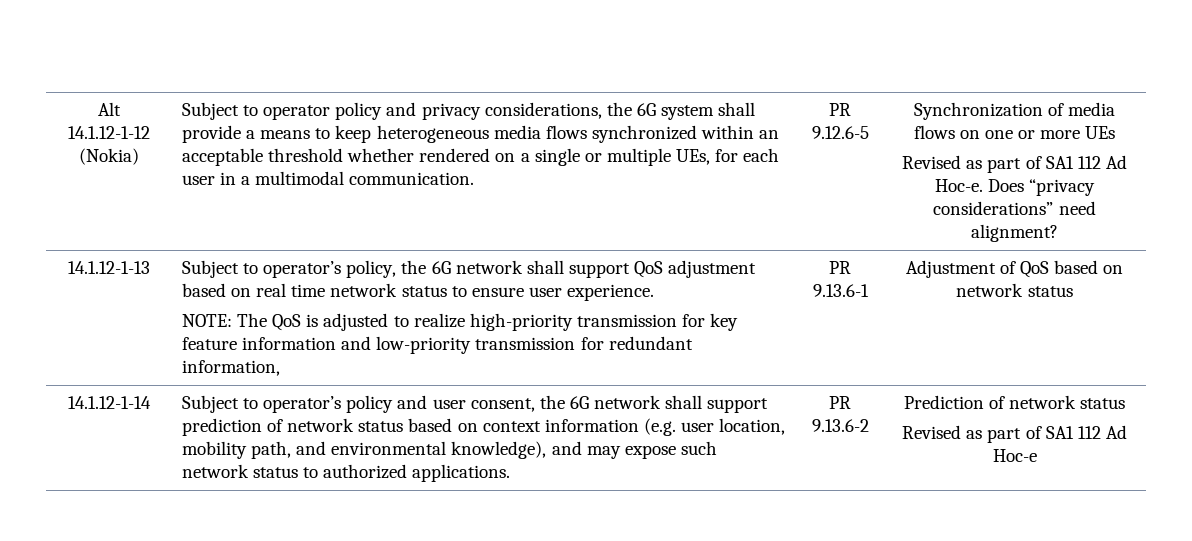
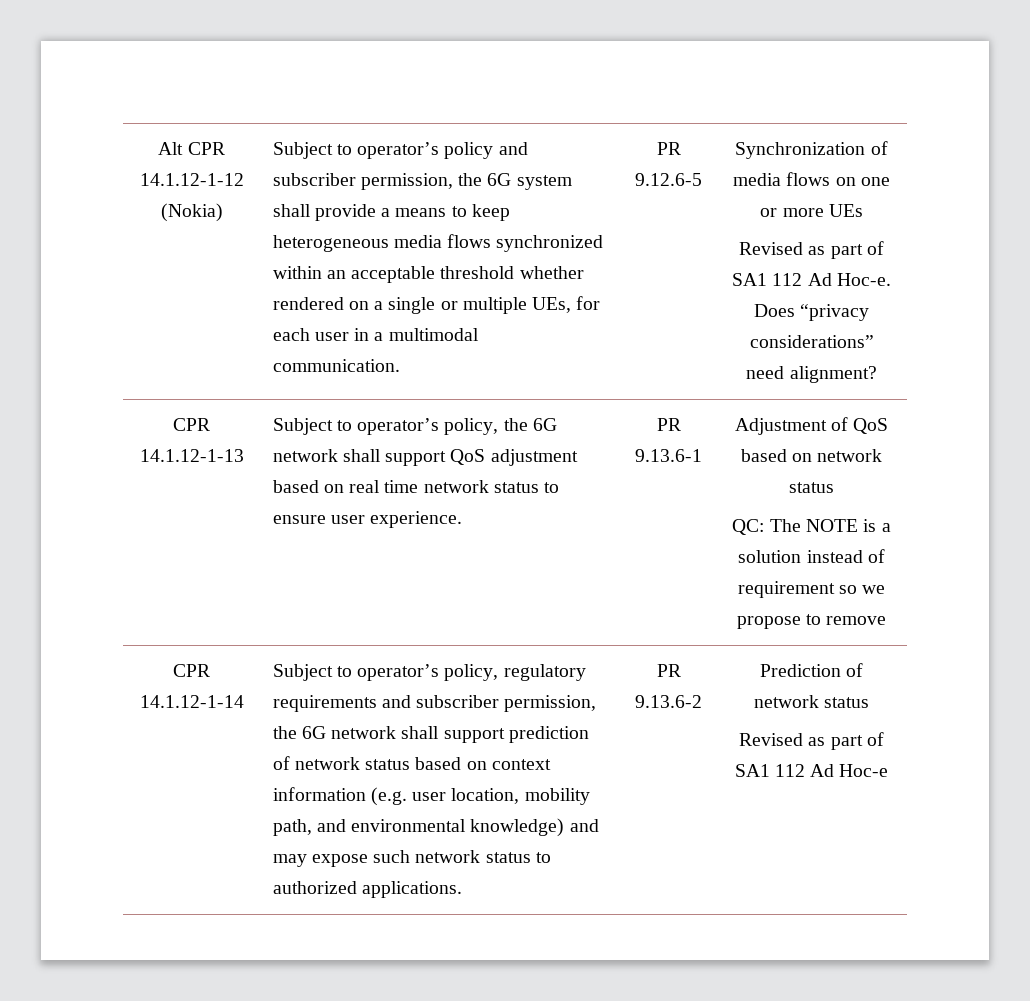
- Alt 14.1.12-1-12 (Nokia)
+ Alt CPR 14.1.12-1-12 (Nokia)
- Subject to operator policy and privacy considerations, the 6G system shall provide a means to keep heterogeneous media flows synchronized within an acceptable threshold whether rendered on a single or multiple UEs, for each user in a multimodal communication.
+ Subject to operator’s policy and subscriber permission, the 6G system shall provide a means to keep heterogeneous media flows synchronized within an acceptable threshold whether rendered on a single or multiple UEs, for each user in a multimodal communication.
- 14.1.12-1-13
+ CPR 14.1.12-1-13
- NOTE: The QoS is adjusted to realize high-priority transmission for key feature information and low-priority transmission for redundant information,
- 14.1.12-1-14 | Subject to operator’s policy and user consent, the 6G network shall support prediction of network status based on context information (e.g. user location, mobility path, and environmental knowledge), and may expose such network status to authorized applications.
+ QC: The NOTE is a solution instead of requirement so we propose to remove
+ CPR 14.1.12-1-14 | Subject to operator’s policy, regulatory requirements and subscriber permission, the 6G network shall support prediction of network status based on context information (e.g. user location, mobility path, and environmental knowledge) and may expose such network status to authorized applications.

